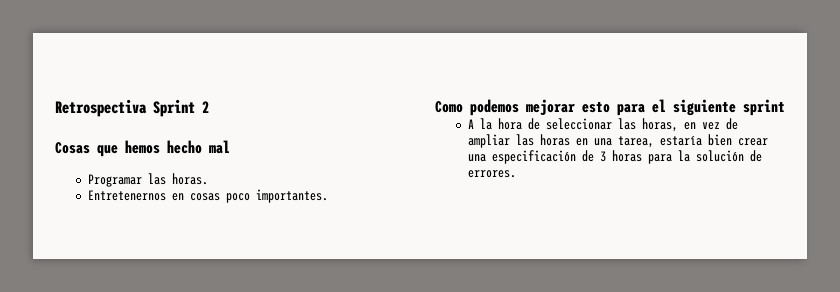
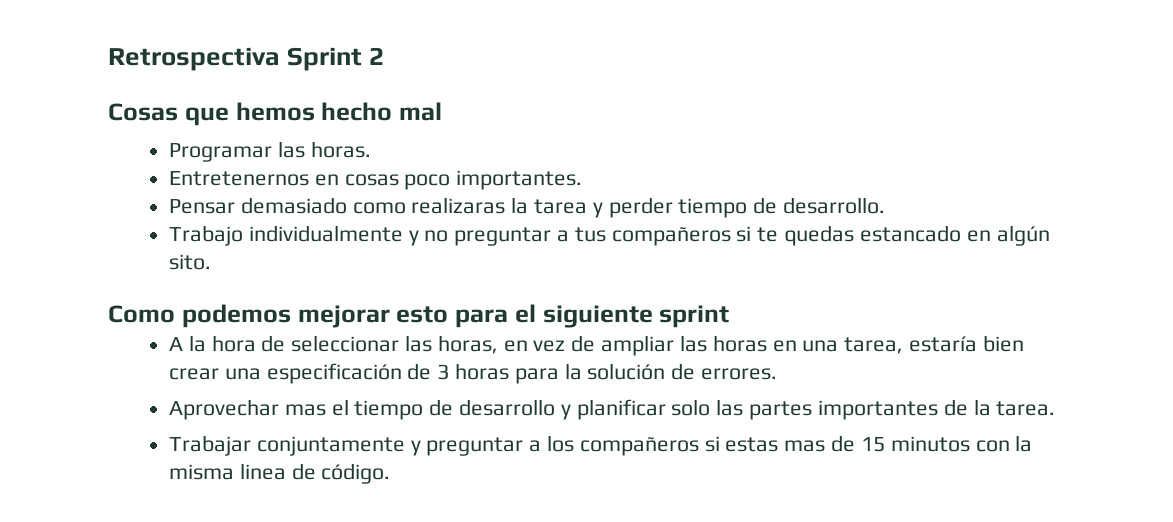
+ Pensar demasiado como realizaras la tarea y perder tiempo de desarrollo.
+ Trabajo individualmente y no preguntar a tus compañeros si te quedas estancado en algún sito.
+ Aprovechar mas el tiempo de desarrollo y planificar solo las partes importantes de la tarea.
+ Trabajar conjuntamente y preguntar a los compañeros si estas mas de 15 minutos con la misma linea de código.

